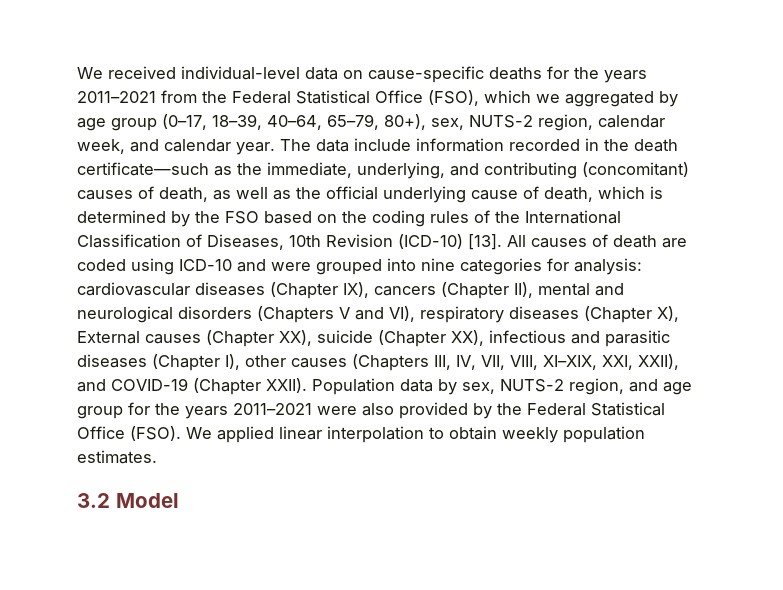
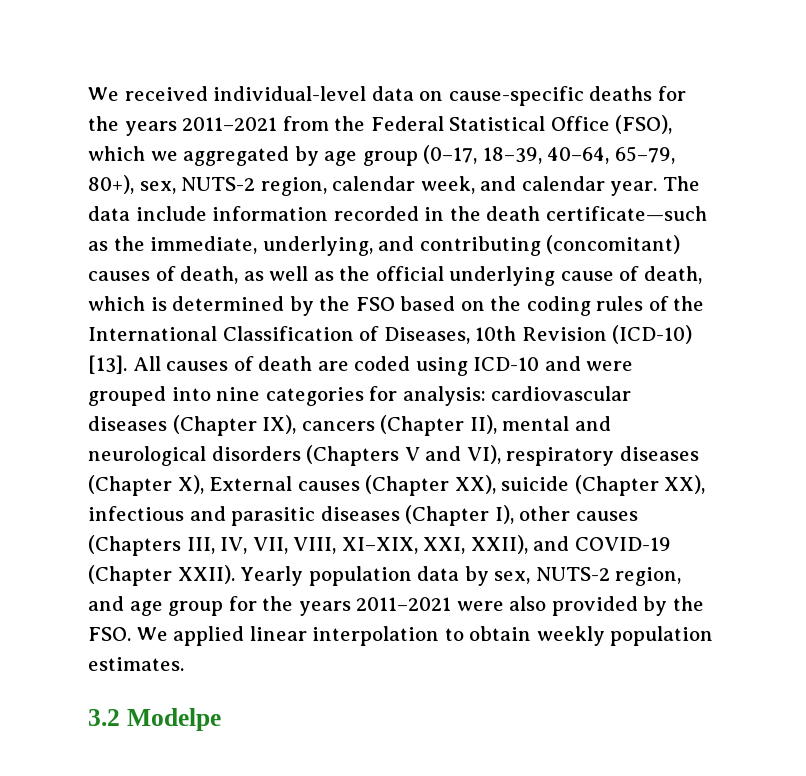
- Population data by sex, NUTS-2 region, and age group for the years 2011–2021 were also provided by the Federal Statistical Office (FSO). We applied linear interpolation to obtain weekly population estimates.
+ Yearly population data by sex, NUTS-2 region, and age group for the years 2011–2021 were also provided by the FSO. We applied linear interpolation to obtain weekly population estimates.
- 3.2 Model
+ 3.2 Modelpe

